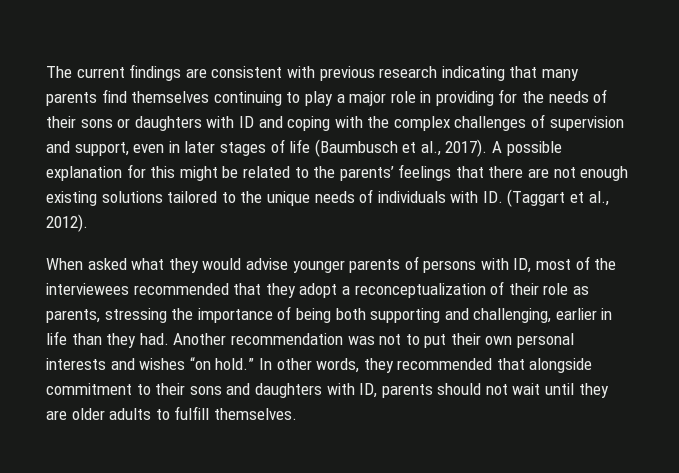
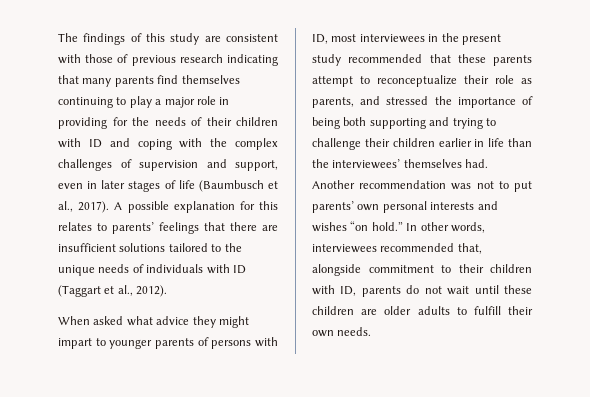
- The current findings are consistent with previous research indicating that many parents find themselves continuing to play a major role in providing for the needs of their sons or daughters with ID and coping with the complex challenges of supervision and support, even in later stages of life (Baumbusch et al., 2017).
+ The findings of this study are consistent with those of previous research indicating that many parents find themselves continuing to play a major role in providing for the needs of their children with ID and coping with the complex challenges of supervision and support, even in later stages of life (Baumbusch et al., 2017).
- A possible explanation for this might be related to the parents’ feelings that there are not enough existing solutions tailored to the unique needs of individuals with ID. (Taggart et al., 2012).
+ A possible explanation for this relates to parents’ feelings that there are insufficient solutions tailored to the unique needs of individuals with ID (Taggart et al., 2012).
- When asked what they would advise younger parents of persons with ID, most of the interviewees recommended that they adopt a reconceptualization of their role as parents, stressing the importance of being both supporting and challenging, earlier in life than they had.
+ When asked what advice they might impart to younger parents of persons with ID, most interviewees in the present study recommended that these parents attempt to reconceptualize their role as parents, and stressed the importance of being both supporting and trying to challenge their children earlier in life than the interviewees’ themselves had.
- Another recommendation was not to put their own personal interests and wishes “on hold.”
+ Another recommendation was not to put parents’ own personal interests and wishes “on hold.”
- In other words, they recommended that alongside commitment to their sons and daughters with ID, parents should not wait until they are older adults to fulfill themselves.
+ In other words, interviewees recommended that, alongside commitment to their children with ID, parents do not wait until these children are older adults to fulfill their own needs.

